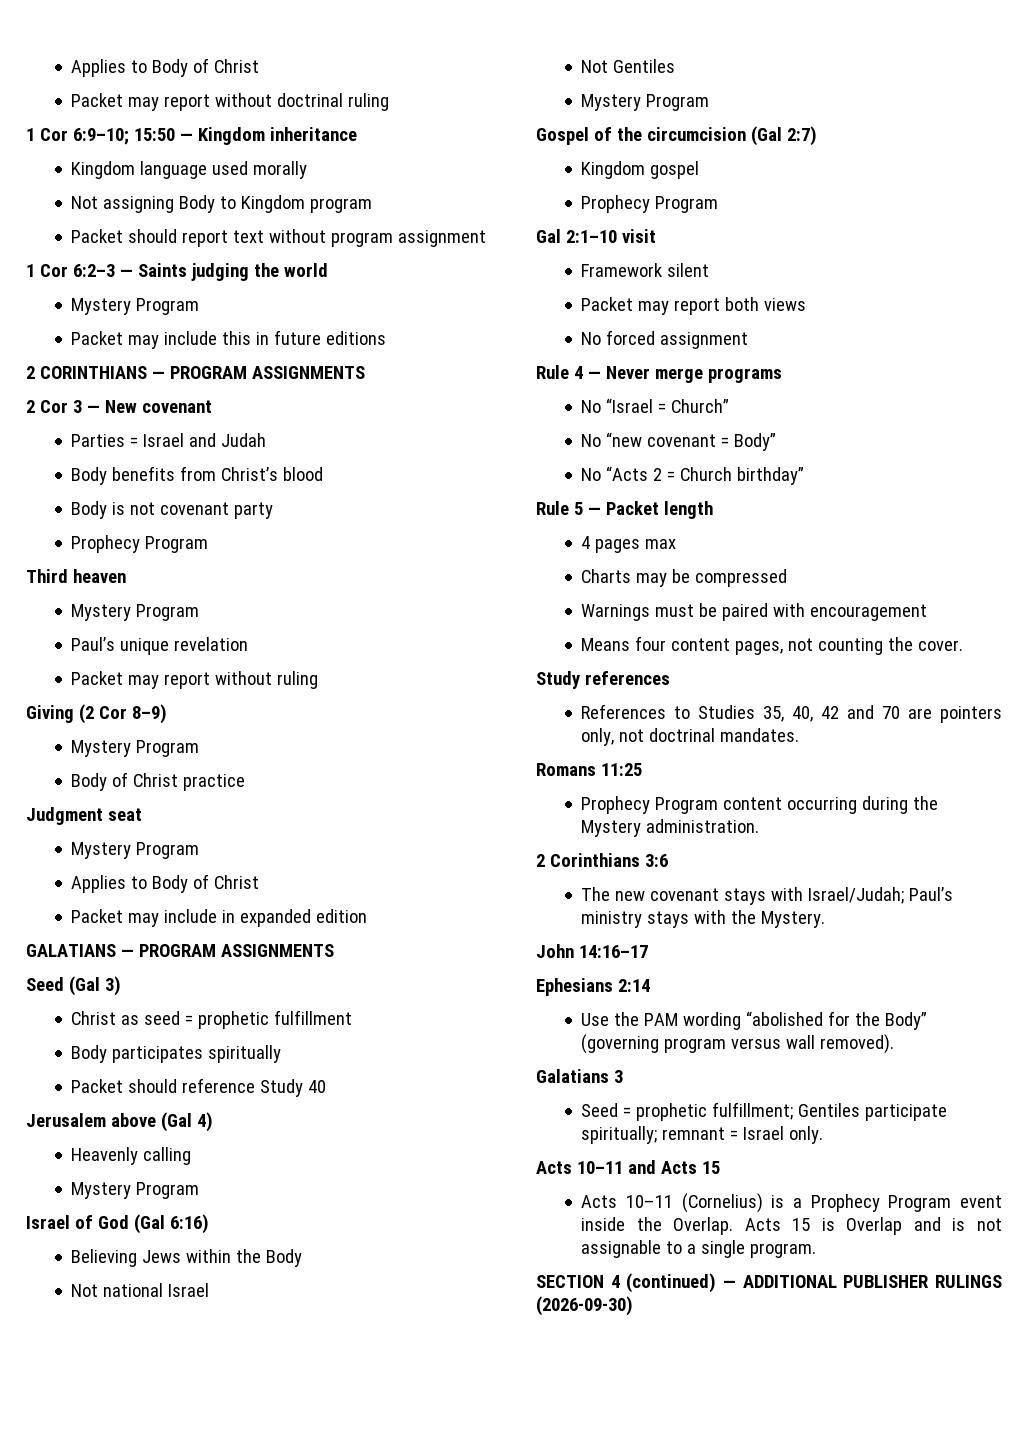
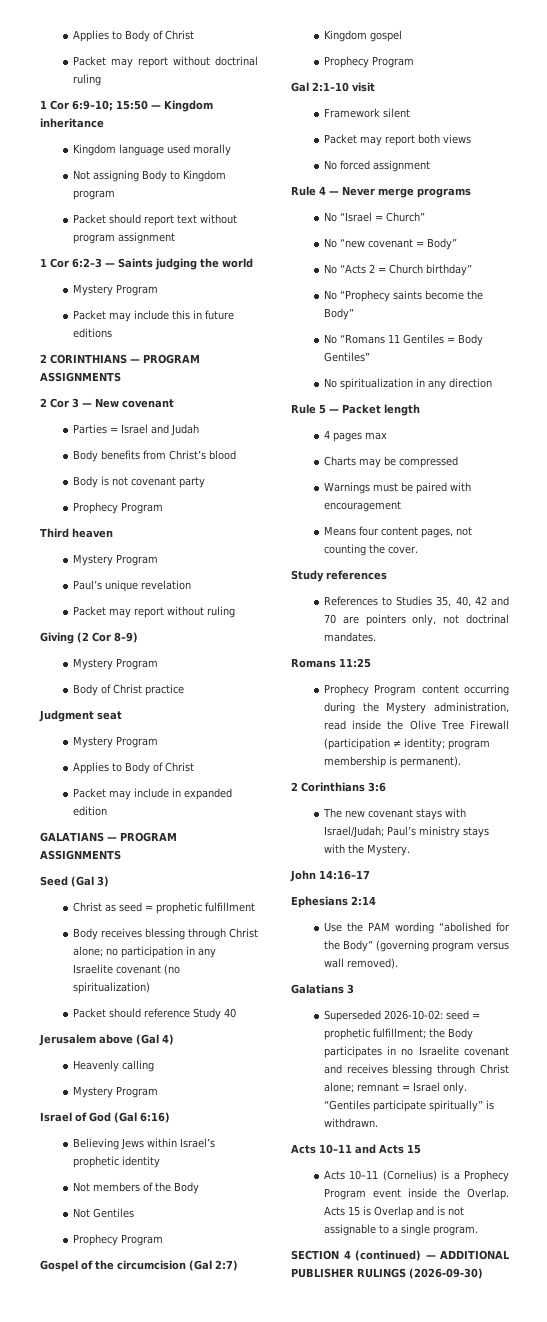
- Body participates spiritually
+ Body receives blessing through Christ alone; no participation in any Israelite covenant (no spiritualization)
- Believing Jews within the Body
- Not national Israel
+ Believing Jews within Israel’s prophetic identity
+ Not members of the Body
  Not Gentiles
- Mystery Program
+ Prophecy Program
+ No “Prophecy saints become the Body”
+ No “Romans 11 Gentiles = Body Gentiles”
+ No spiritualization in any direction
- Prophecy Program content occurring during the Mystery administration.
+ Prophecy Program content occurring during the Mystery administration, read inside the Olive Tree Firewall (participation ≠ identity; program membership is permanent).
- Seed = prophetic fulfillment; Gentiles participate spiritually; remnant = Israel only.
+ Superseded 2026-10-02: seed = prophetic fulfillment; the Body participates in no Israelite covenant and receives blessing through Christ alone; remnant = Israel only. “Gentiles participate spiritually” is withdrawn.

